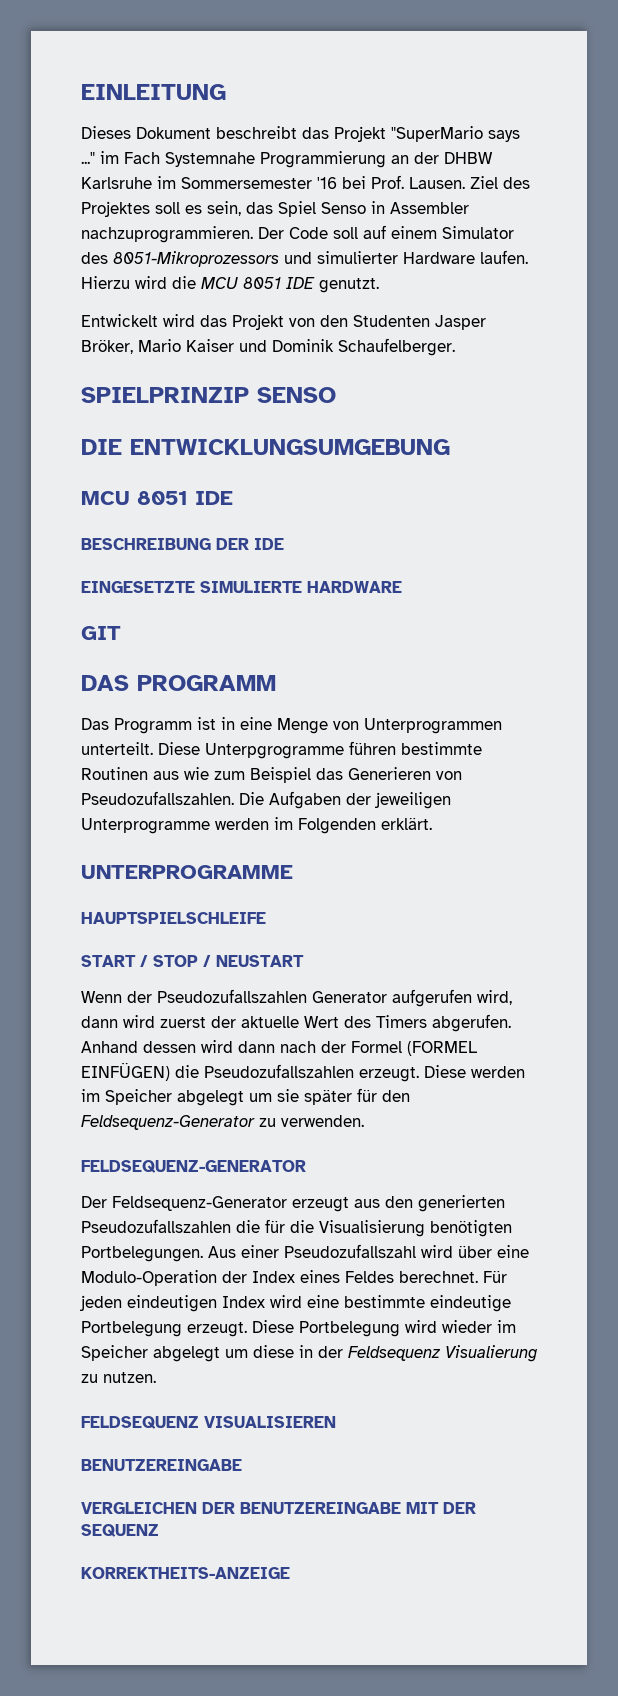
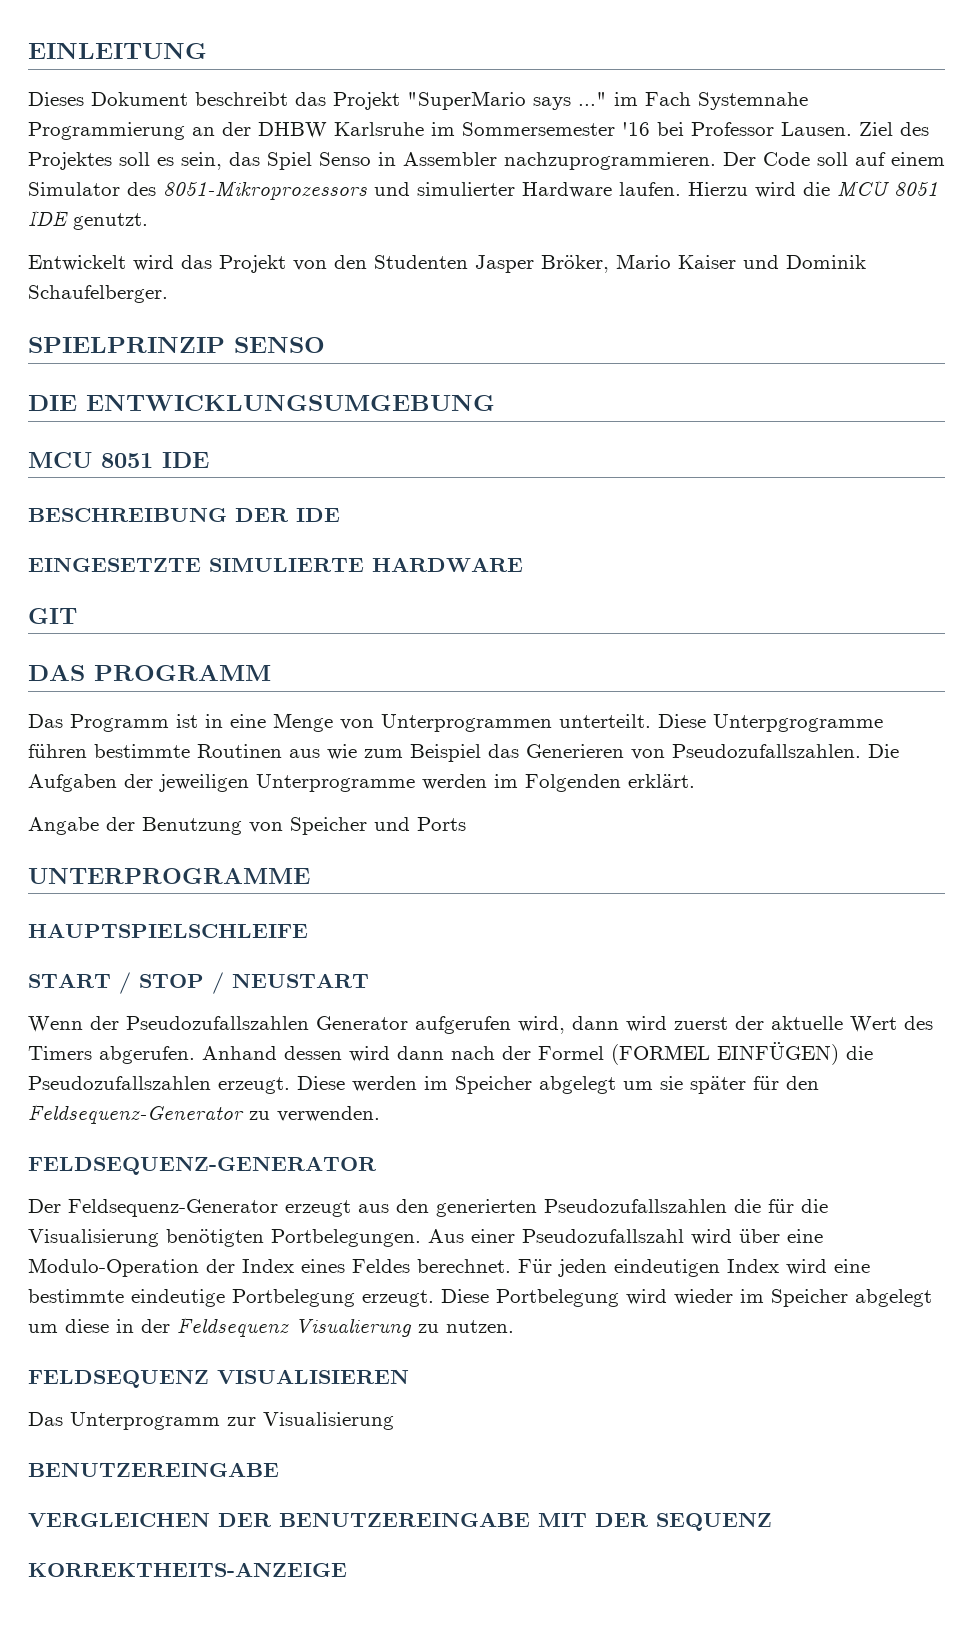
- Dieses Dokument beschreibt das Projekt "SuperMario says ..." im Fach Systemnahe Programmierung an der DHBW Karlsruhe im Sommersemester '16 bei Prof. Lausen.
+ Dieses Dokument beschreibt das Projekt "SuperMario says ..." im Fach Systemnahe Programmierung an der DHBW Karlsruhe im Sommersemester '16 bei Professor Lausen.
+ Angabe der Benutzung von Speicher und Ports
+ Das Unterprogramm zur Visualisierung

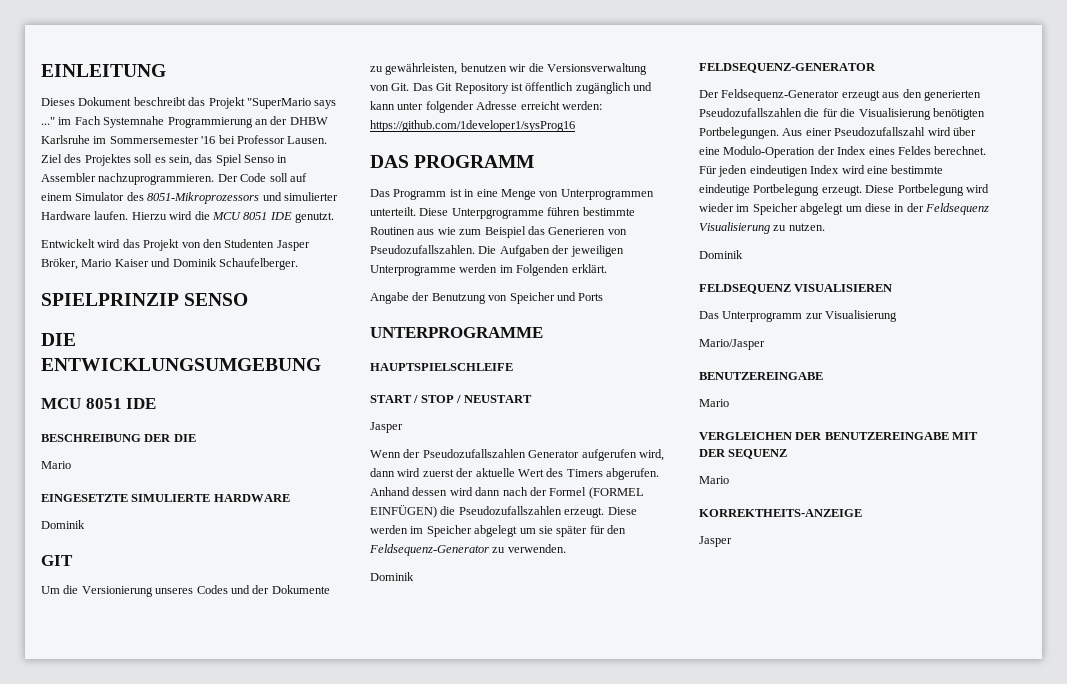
- BESCHREIBUNG DER IDE
+ BESCHREIBUNG DER DIE
+ Mario
  EINGESETZTE SIMULIERTE HARDWARE
+ Dominik
+ Um die Versionierung unseres Codes und der Dokumente zu gewährleisten, benutzen wir die Versionsverwaltung von Git. Das Git Repository ist öffentlich zugänglich und kann unter folgender Adresse erreicht werden: https://github.com/1developer1/sysProg16
  START / STOP / NEUSTART
+ Jasper
  Diese werden im Speicher abgelegt um sie später für den Feldsequenz-Generator zu verwenden.
+ Dominik
- Diese Portbelegung wird wieder im Speicher abgelegt um diese in der Feldsequenz Visualierung zu nutzen.
+ Diese Portbelegung wird wieder im Speicher abgelegt um diese in der Feldsequenz Visualisierung zu nutzen.
+ Dominik
  Das Unterprogramm zur Visualisierung
+ Mario/Jasper
  BENUTZEREINGABE
+ Mario
  VERGLEICHEN DER BENUTZEREINGABE MIT DER SEQUENZ
+ Mario
  KORREKTHEITS-ANZEIGE
+ Jasper

